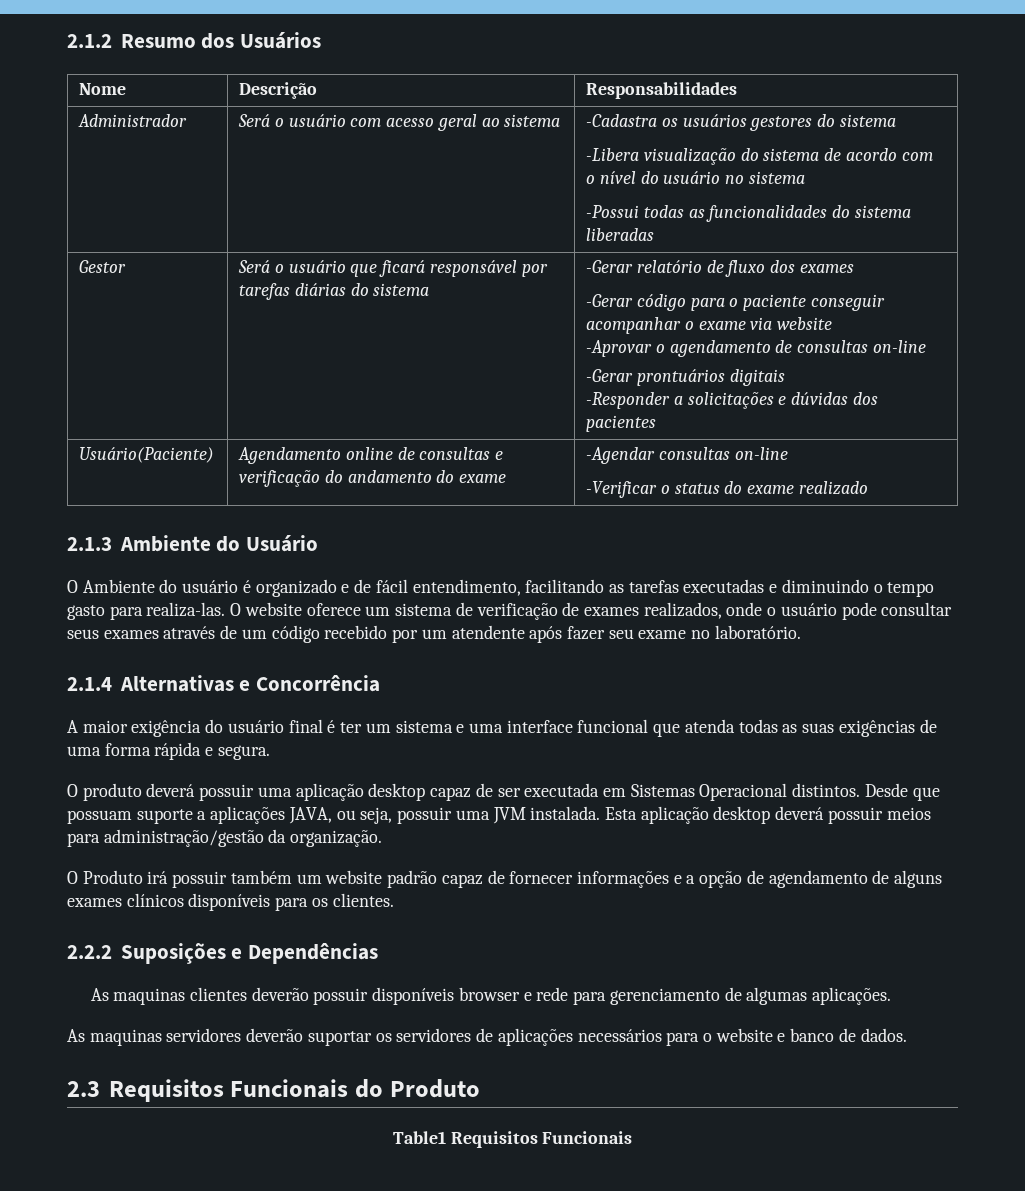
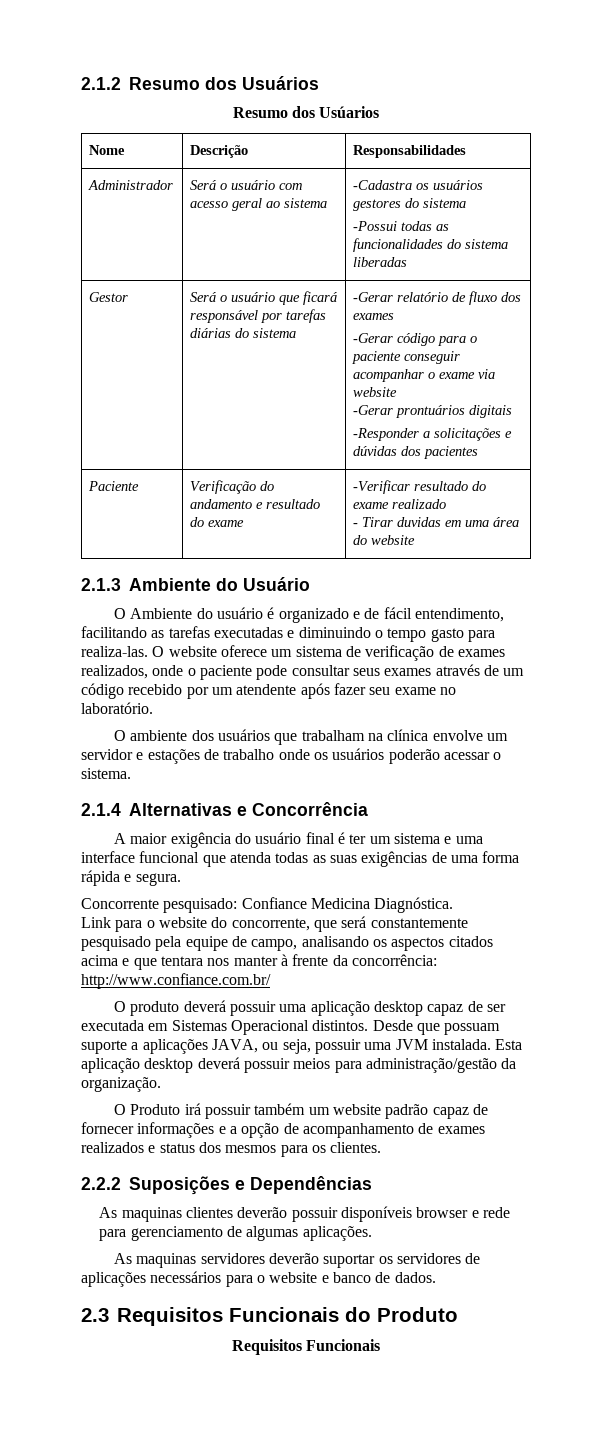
+ Resumo dos Usúarios
  Administrador | Será o usuário com acesso geral ao sistema | -Cadastra os usuários gestores do sistema
- -Libera visualização do sistema de acordo com o nível do usuário no sistema
- -Aprovar o agendamento de consultas on-line
- Usuário(Paciente) | Agendamento online de consultas e verificação do andamento do exame | -Agendar consultas on-line
- -Verificar o status do exame realizado
+ Paciente | Verificação do andamento e resultado do exame | -Verificar resultado do exame realizado
+ - Tirar duvidas em uma área do website
- O website oferece um sistema de verificação de exames realizados, onde o usuário pode consultar seus exames através de um código recebido por um atendente após fazer seu exame no laboratório.
+ O website oferece um sistema de verificação de exames realizados, onde o paciente pode consultar seus exames através de um código recebido por um atendente após fazer seu exame no laboratório.
+ O ambiente dos usuários que trabalham na clínica envolve um servidor e estações de trabalho onde os usuários poderão acessar o sistema.
+ Concorrente pesquisado: Confiance Medicina Diagnóstica.
+ Link para o website do concorrente, que será constantemente pesquisado pela equipe de campo, analisando os aspectos citados acima e que tentara nos manter à frente da concorrência: http://www.confiance.com.br/
- O Produto irá possuir também um website padrão capaz de fornecer informações e a opção de agendamento de alguns exames clínicos disponíveis para os clientes.
+ O Produto irá possuir também um website padrão capaz de fornecer informações e a opção de acompanhamento de exames realizados e status dos mesmos para os clientes.
  2.3 Requisitos Funcionais do Produto
- Table1 Requisitos Funcionais
+ Requisitos Funcionais

